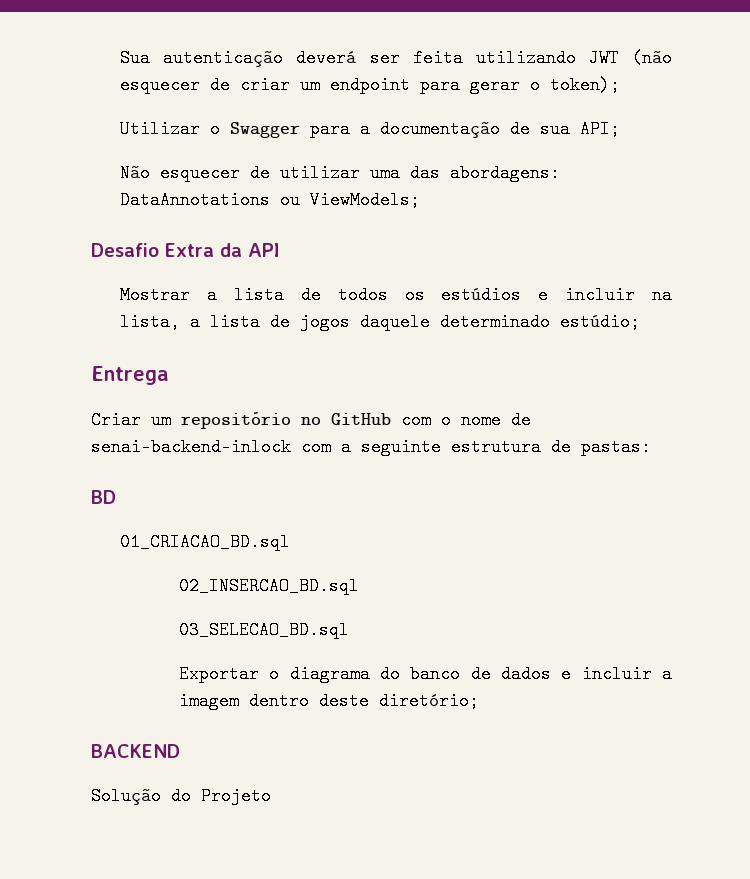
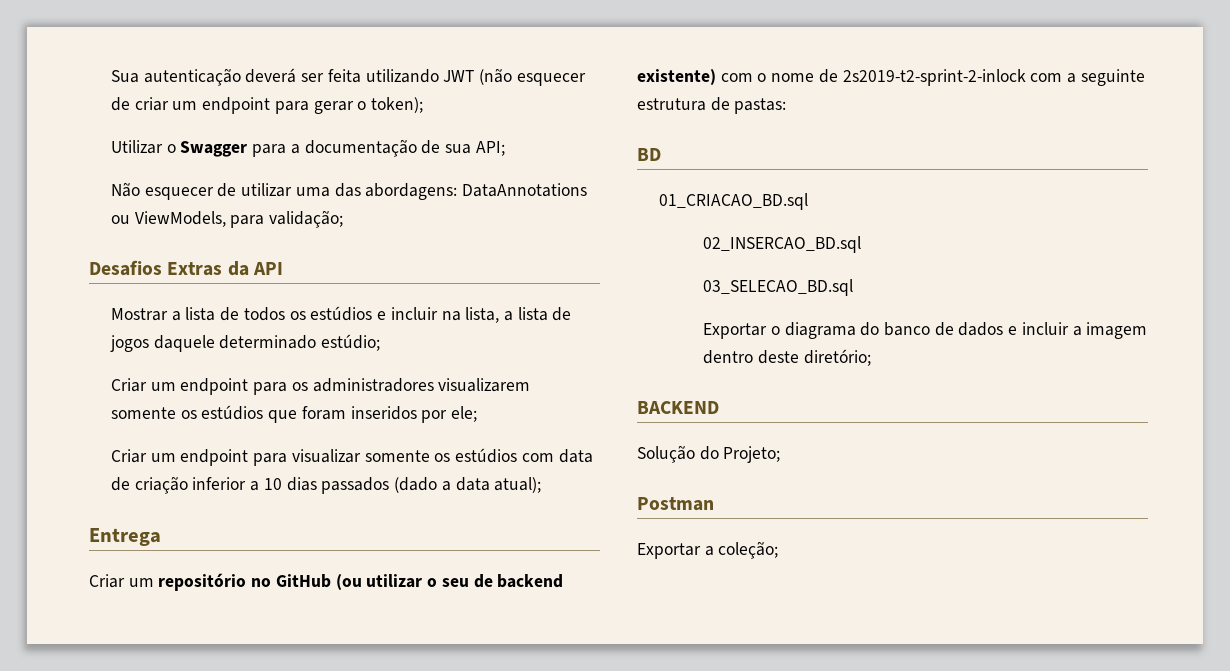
- Não esquecer de utilizar uma das abordagens: DataAnnotations ou ViewModels;
- Desafio Extra da API
+ Não esquecer de utilizar uma das abordagens: DataAnnotations ou ViewModels, para validação;
+ Desafios Extras da API
+ Criar um endpoint para os administradores visualizarem somente os estúdios que foram inseridos por ele;
+ Criar um endpoint para visualizar somente os estúdios com data de criação inferior a 10 dias passados (dado a data atual);
- Criar um repositório no GitHub com o nome de senai-backend-inlock com a seguinte estrutura de pastas:
+ Criar um repositório no GitHub (ou utilizar o seu de backend existente) com o nome de 2s2019-t2-sprint-2-inlock com a seguinte estrutura de pastas:
- Solução do Projeto
+ Solução do Projeto;
+ Postman
+ Exportar a coleção;

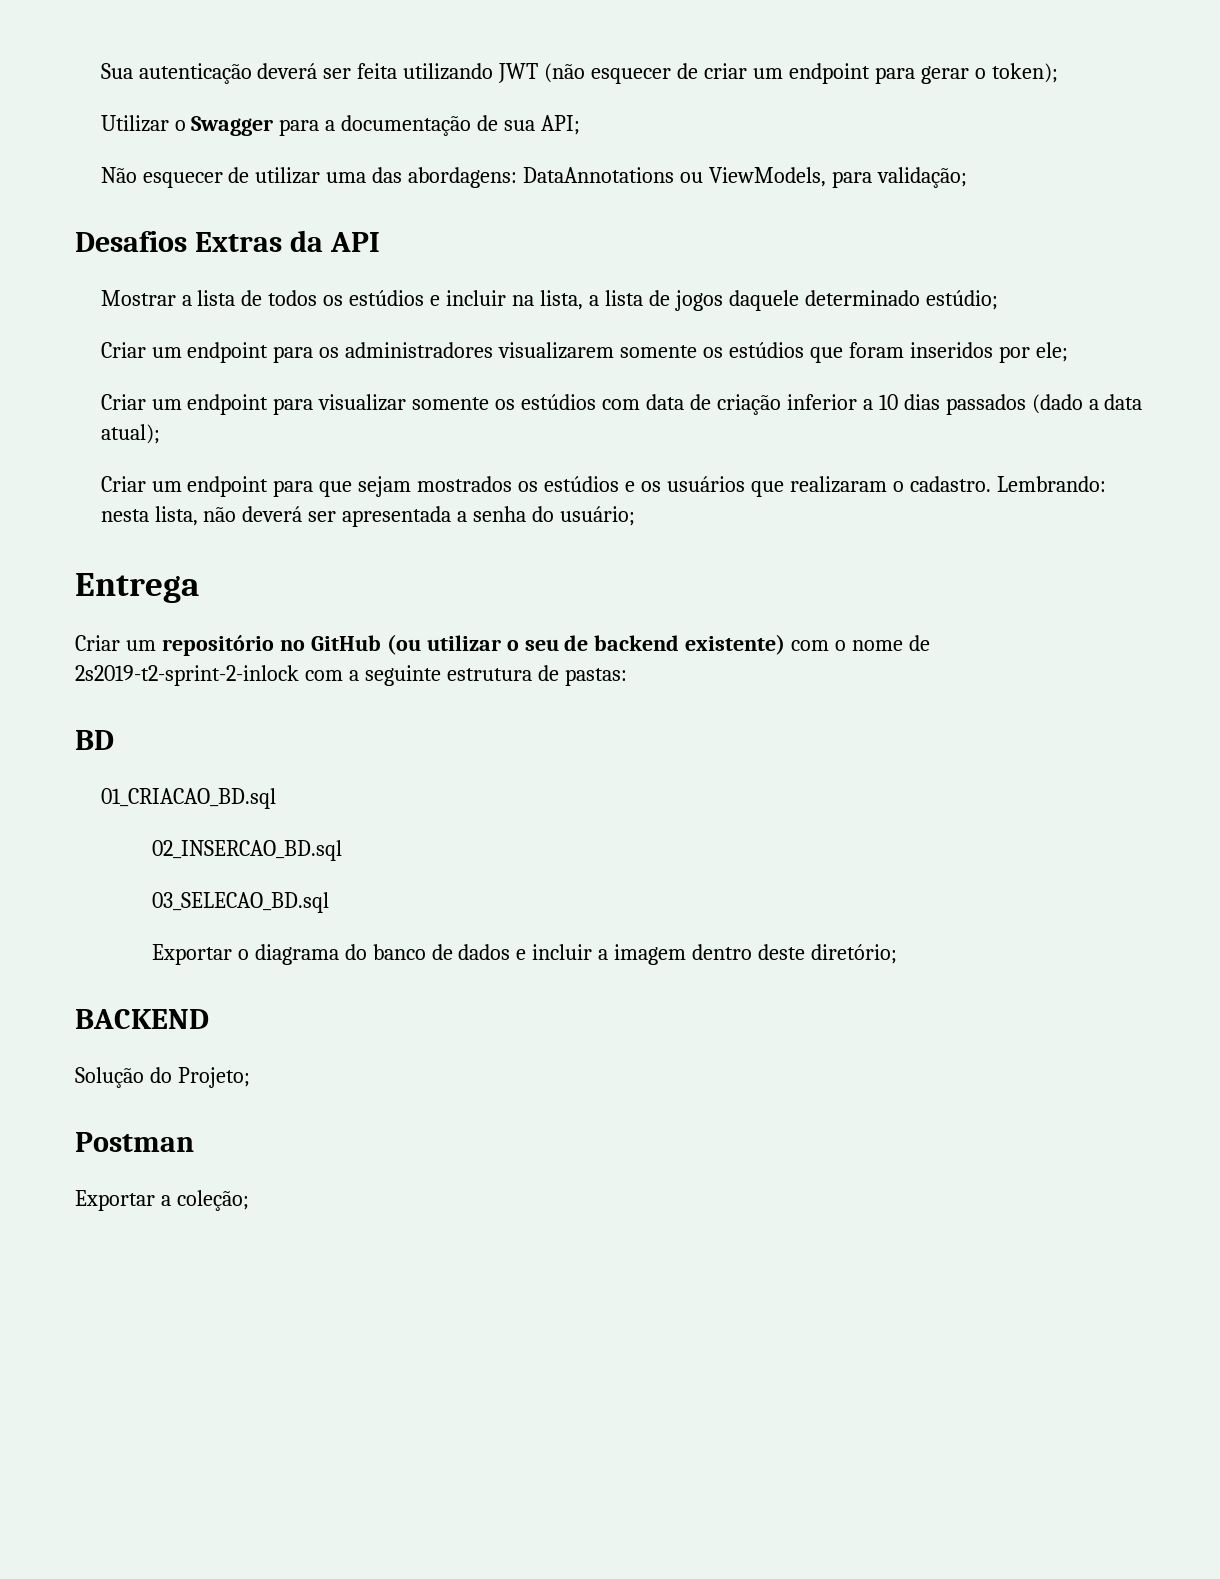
+ Criar um endpoint para que sejam mostrados os estúdios e os usuários que realizaram o cadastro. Lembrando: nesta lista, não deverá ser apresentada a senha do usuário;

